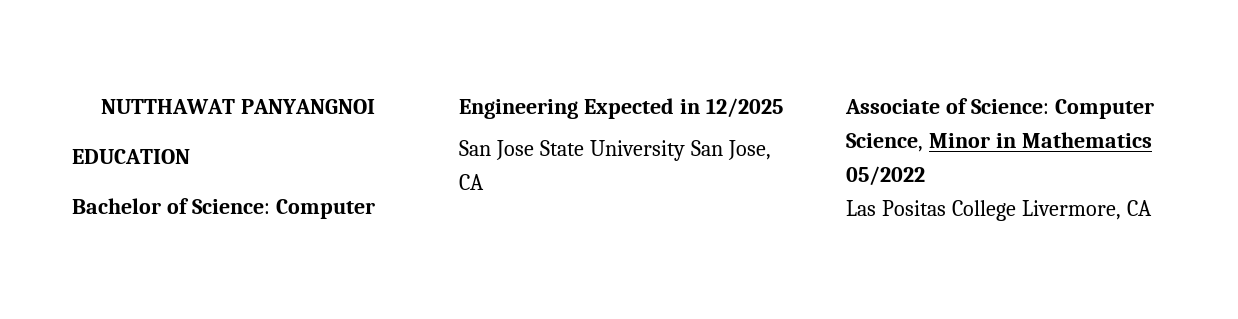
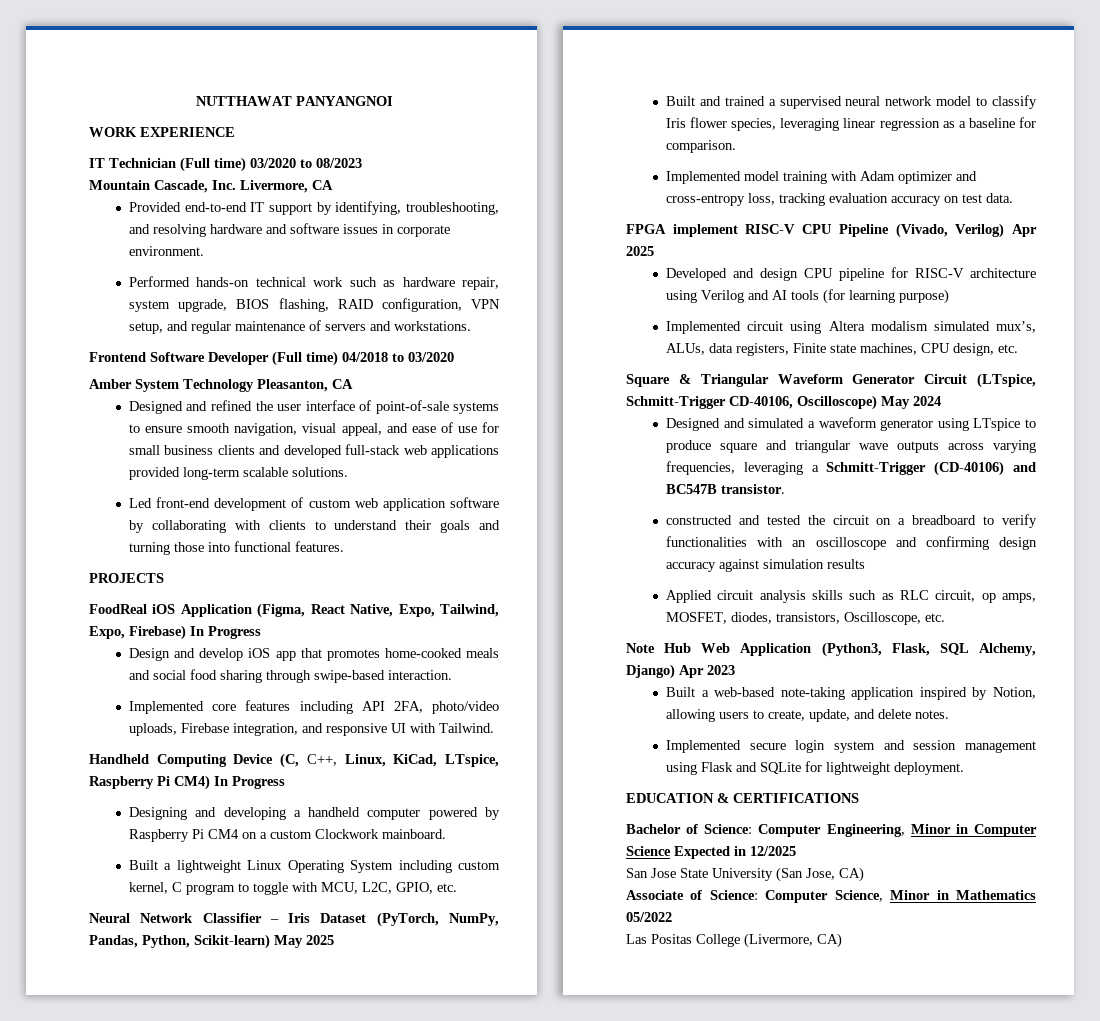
+ WORK EXPERIENCE
+ IT Technician (Full time) 03/2020 to 08/2023
+ Mountain Cascade, Inc. Livermore, CA
+ Provided end-to-end IT support by identifying, troubleshooting, and resolving hardware and software issues in corporate environment.
+ Performed hands-on technical work such as hardware repair, system upgrade, BIOS flashing, RAID configuration, VPN setup, and regular maintenance of servers and workstations.
+ Frontend Software Developer (Full time) 04/2018 to 03/2020
+ Amber System Technology Pleasanton, CA
+ Designed and refined the user interface of point-of-sale systems to ensure smooth navigation, visual appeal, and ease of use for small business clients and developed full-stack web applications provided long-term scalable solutions.
+ Led front-end development of custom web application software by collaborating with clients to understand their goals and turning those into functional features.
+ PROJECTS
+ FoodReal iOS Application (Figma, React Native, Expo, Tailwind, Expo, Firebase) In Progress
+ Design and develop iOS app that promotes home-cooked meals and social food sharing through swipe-based interaction.
+ Implemented core features including API 2FA, photo/video uploads, Firebase integration, and responsive UI with Tailwind.
+ Handheld Computing Device (C, C++, Linux, KiCad, LTspice, Raspberry Pi CM4) In Progress
+ Designing and developing a handheld computer powered by Raspberry Pi CM4 on a custom Clockwork mainboard.
+ Built a lightweight Linux Operating System including custom kernel, C program to toggle with MCU, L2C, GPIO, etc.
+ Neural Network Classifier – Iris Dataset (PyTorch, NumPy, Pandas, Python, Scikit-learn) May 2025
+ Built and trained a supervised neural network model to classify Iris flower species, leveraging linear regression as a baseline for comparison.
+ Implemented model training with Adam optimizer and cross-entropy loss, tracking evaluation accuracy on test data.
+ FPGA implement RISC-V CPU Pipeline (Vivado, Verilog) Apr 2025
+ Developed and design CPU pipeline for RISC-V architecture using Verilog and AI tools (for learning purpose)
+ Implemented circuit using Altera modalism simulated mux’s, ALUs, data registers, Finite state machines, CPU design, etc.
+ Square & Triangular Waveform Generator Circuit (LTspice, Schmitt-Trigger CD-40106, Oscilloscope) May 2024
+ Designed and simulated a waveform generator using LTspice to produce square and triangular wave outputs across varying frequencies, leveraging a Schmitt-Trigger (CD-40106) and BC547B transistor.
+ constructed and tested the circuit on a breadboard to verify functionalities with an oscilloscope and confirming design accuracy against simulation results
+ Applied circuit analysis skills such as RLC circuit, op amps, MOSFET, diodes, transistors, Oscilloscope, etc.
+ Note Hub Web Application (Python3, Flask, SQL Alchemy, Django) Apr 2023
+ Built a web-based note-taking application inspired by Notion, allowing users to create, update, and delete notes.
+ Implemented secure login system and session management using Flask and SQLite for lightweight deployment.
- EDUCATION
+ EDUCATION & CERTIFICATIONS
- Bachelor of Science: Computer Engineering Expected in 12/2025
+ Bachelor of Science: Computer Engineering, Minor in Computer Science Expected in 12/2025
- San Jose State University San Jose, CA
+ San Jose State University (San Jose, CA)
- Las Positas College Livermore, CA
+ Las Positas College (Livermore, CA)

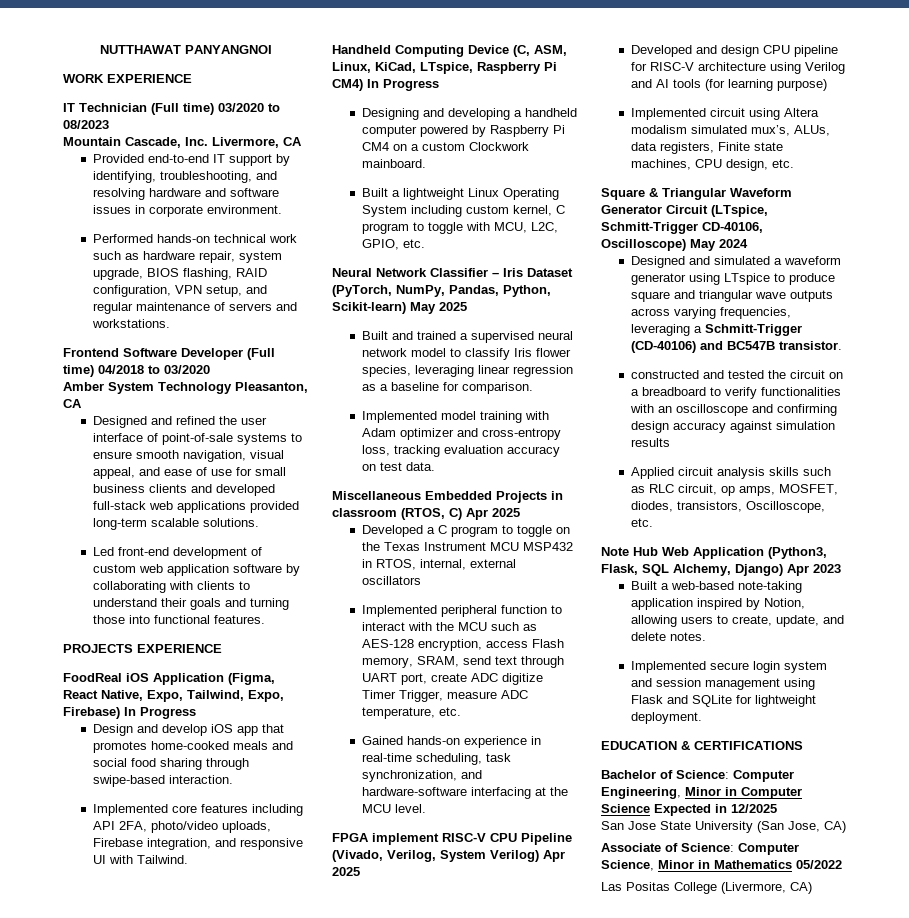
- PROJECTS
+ PROJECTS EXPERIENCE
- Handheld Computing Device (C, C++, Linux, KiCad, LTspice, Raspberry Pi CM4) In Progress
+ Handheld Computing Device (C, ASM, Linux, KiCad, LTspice, Raspberry Pi CM4) In Progress
+ Miscellaneous Embedded Projects in classroom (RTOS, C) Apr 2025
+ Developed a C program to toggle on the Texas Instrument MCU MSP432 in RTOS, internal, external oscillators
+ Implemented peripheral function to interact with the MCU such as AES-128 encryption, access Flash memory, SRAM, send text through UART port, create ADC digitize Timer Trigger, measure ADC temperature, etc.
+ Gained hands-on experience in real-time scheduling, task synchronization, and hardware-software interfacing at the MCU level.
- FPGA implement RISC-V CPU Pipeline (Vivado, Verilog) Apr 2025
+ FPGA implement RISC-V CPU Pipeline (Vivado, Verilog, System Verilog) Apr 2025

